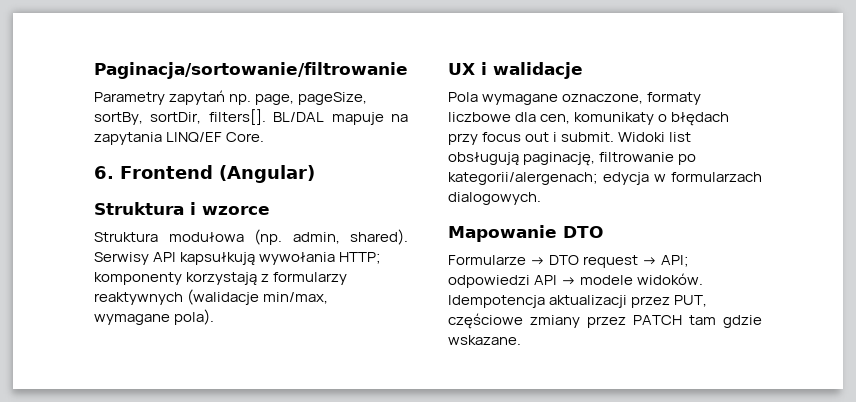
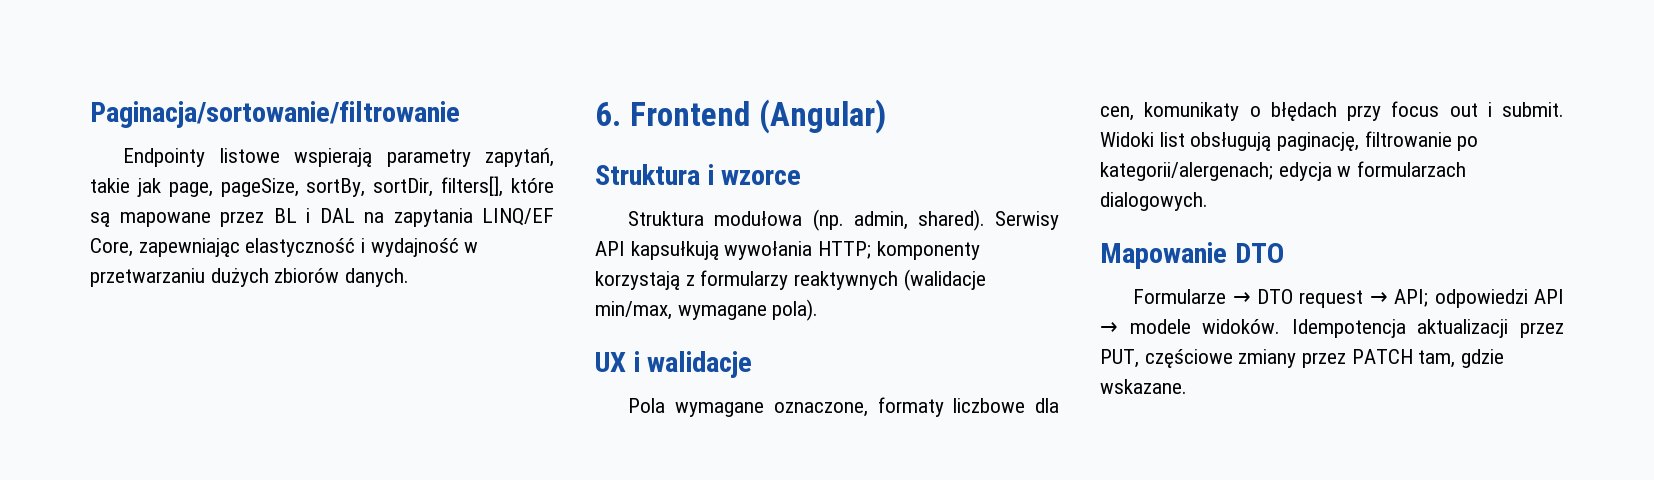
- Parametry zapytań np. page, pageSize, sortBy, sortDir, filters[]. BL/DAL mapuje na zapytania LINQ/EF Core.
+ Endpointy listowe wspierają parametry zapytań, takie jak page, pageSize, sortBy, sortDir, filters[], które są mapowane przez BL i DAL na zapytania LINQ/EF Core, zapewniając elastyczność i wydajność w przetwarzaniu dużych zbiorów danych.
- Idempotencja aktualizacji przez PUT, częściowe zmiany przez PATCH tam gdzie wskazane.
+ Idempotencja aktualizacji przez PUT, częściowe zmiany przez PATCH tam, gdzie wskazane.

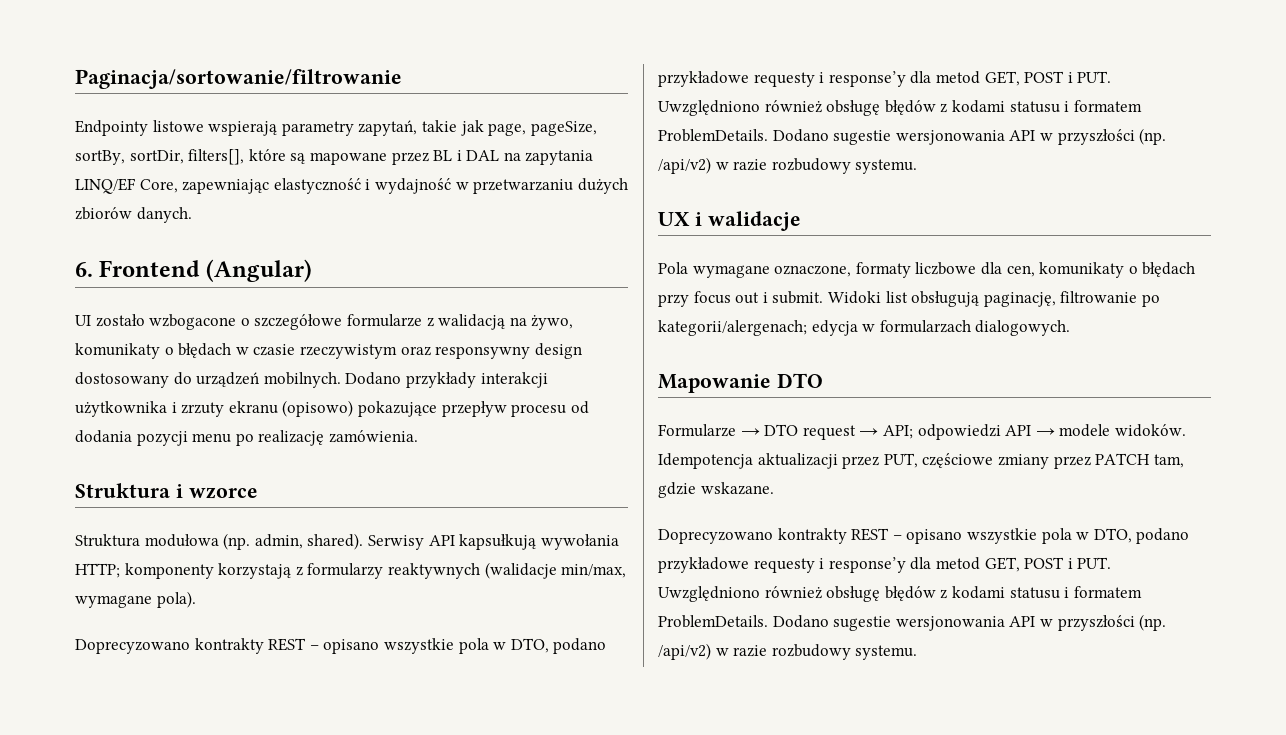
+ UI zostało wzbogacone o szczegółowe formularze z walidacją na żywo, komunikaty o błędach w czasie rzeczywistym oraz responsywny design dostosowany do urządzeń mobilnych. Dodano przykłady interakcji użytkownika i zrzuty ekranu (opisowo) pokazujące przepływ procesu od dodania pozycji menu po realizację zamówienia.
  Serwisy API kapsułkują wywołania HTTP; komponenty korzystają z formularzy reaktywnych (walidacje min/max, wymagane pola).
+ Doprecyzowano kontrakty REST – opisano wszystkie pola w DTO, podano przykładowe requesty i response’y dla metod GET, POST i PUT. Uwzględniono również obsługę błędów z kodami statusu i formatem ProblemDetails. Dodano sugestie wersjonowania API w przyszłości (np. /api/v2) w razie rozbudowy systemu.
  Idempotencja aktualizacji przez PUT, częściowe zmiany przez PATCH tam, gdzie wskazane.
+ Doprecyzowano kontrakty REST – opisano wszystkie pola w DTO, podano przykładowe requesty i response’y dla metod GET, POST i PUT. Uwzględniono również obsługę błędów z kodami statusu i formatem ProblemDetails. Dodano sugestie wersjonowania API w przyszłości (np. /api/v2) w razie rozbudowy systemu.

